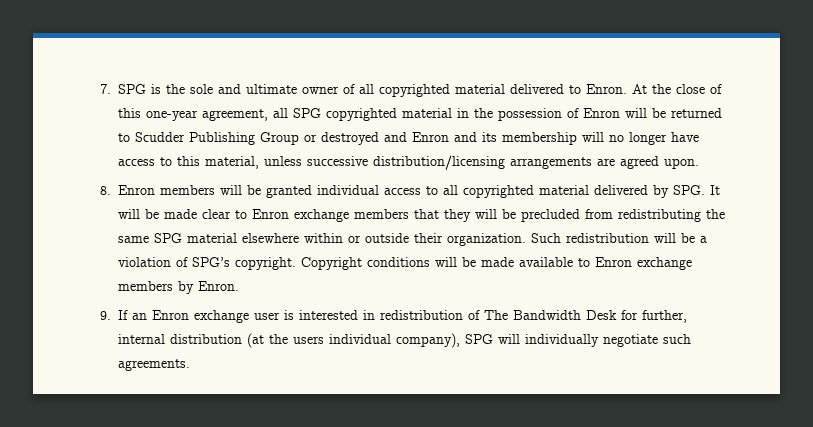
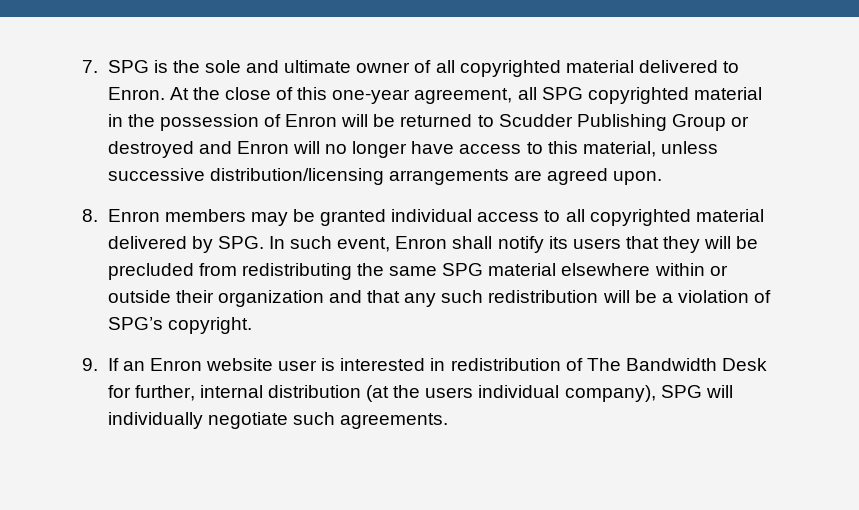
- At the close of this one-year agreement, all SPG copyrighted material in the possession of Enron will be returned to Scudder Publishing Group or destroyed and Enron and its membership will no longer have access to this material, unless successive distribution/licensing arrangements are agreed upon.
+ At the close of this one-year agreement, all SPG copyrighted material in the possession of Enron will be returned to Scudder Publishing Group or destroyed and Enron will no longer have access to this material, unless successive distribution/licensing arrangements are agreed upon.
- 8. Enron members will be granted individual access to all copyrighted material delivered by SPG. It will be made clear to Enron exchange members that they will be precluded from redistributing the same SPG material elsewhere within or outside their organization. Such redistribution will be a violation of SPG’s copyright. Copyright conditions will be made available to Enron exchange members by Enron.
+ 8. Enron members may be granted individual access to all copyrighted material delivered by SPG. In such event, Enron shall notify its users that they will be precluded from redistributing the same SPG material elsewhere within or outside their organization and that any such redistribution will be a violation of SPG’s copyright.
- 9. If an Enron exchange user is interested in redistribution of The Bandwidth Desk for further, internal distribution (at the users individual company), SPG will individually negotiate such agreements.
+ 9. If an Enron website user is interested in redistribution of The Bandwidth Desk for further, internal distribution (at the users individual company), SPG will individually negotiate such agreements.

